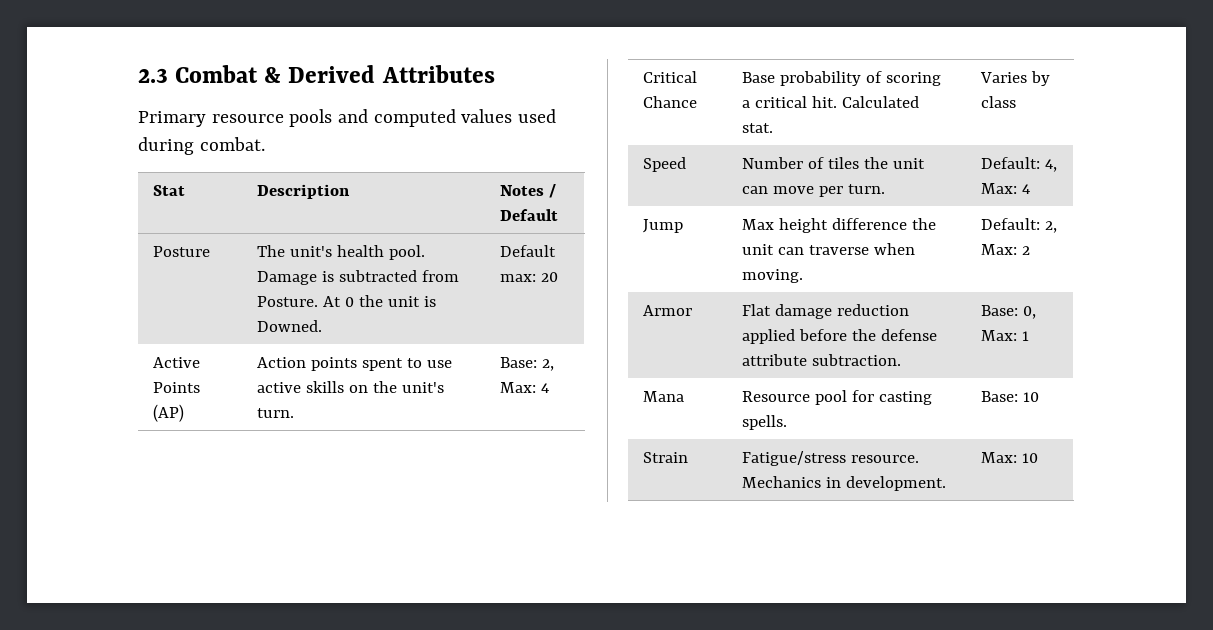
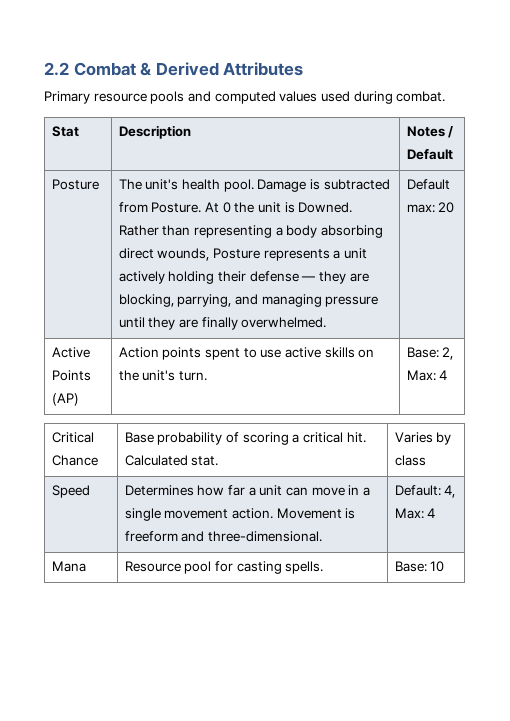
- 2.3 Combat & Derived Attributes
+ 2.2 Combat & Derived Attributes
+ Rather than representing a body absorbing direct wounds, Posture represents a unit actively holding their defense — they are blocking, parrying, and managing pressure until they are finally overwhelmed.
- Speed | Number of tiles the unit can move per turn. | Default: 4, Max: 4
- Jump | Max height difference the unit can traverse when moving. | Default: 2, Max: 2
- Armor | Flat damage reduction applied before the defense attribute subtraction. | Base: 0, Max: 1
+ Speed | Determines how far a unit can move in a single movement action. Movement is freeform and three-dimensional. | Default: 4, Max: 4
- Strain | Fatigue/stress resource. Mechanics in development. | Max: 10

